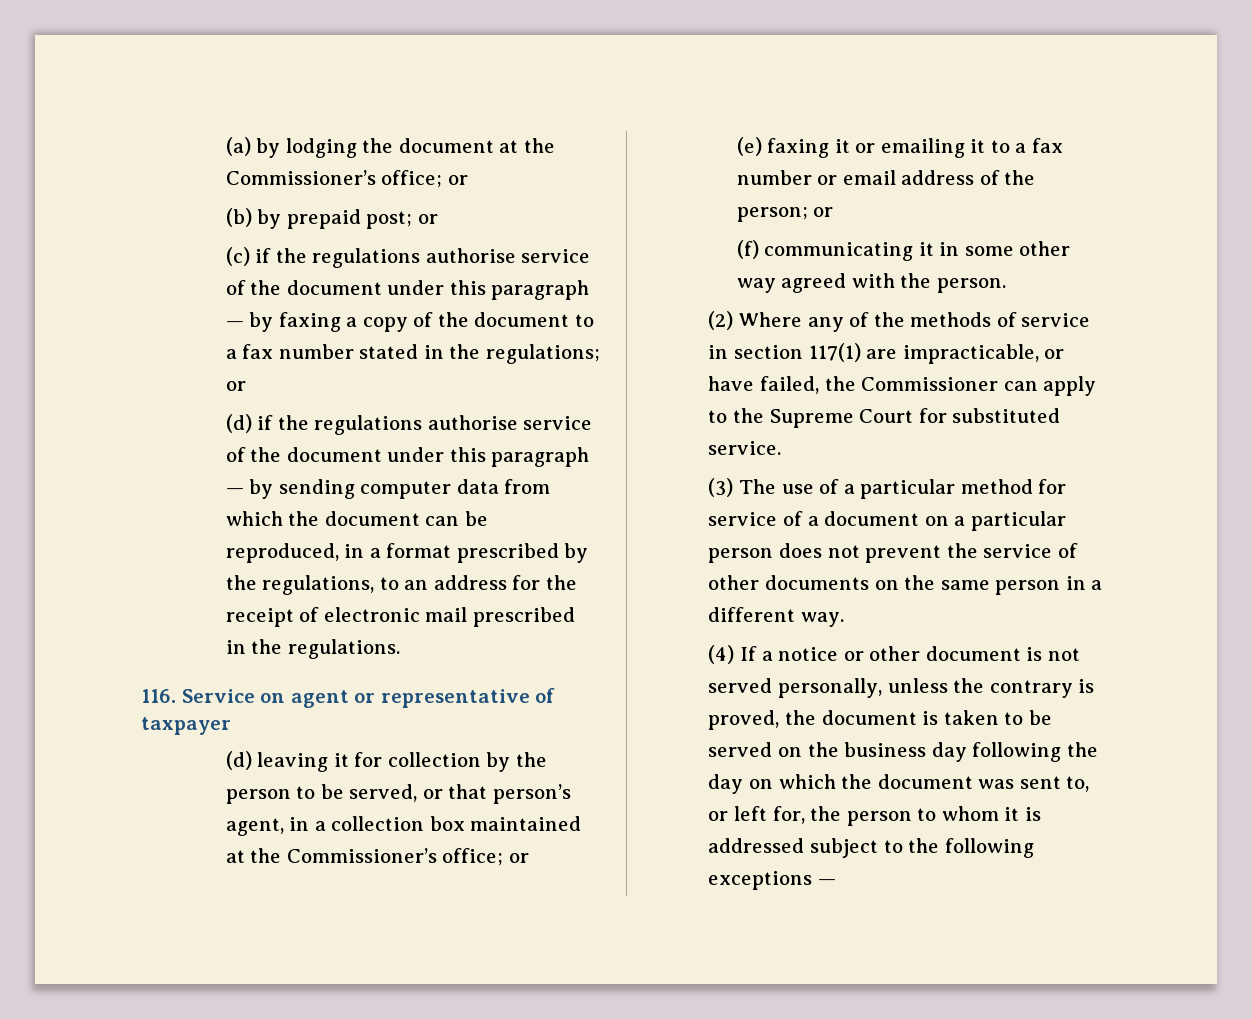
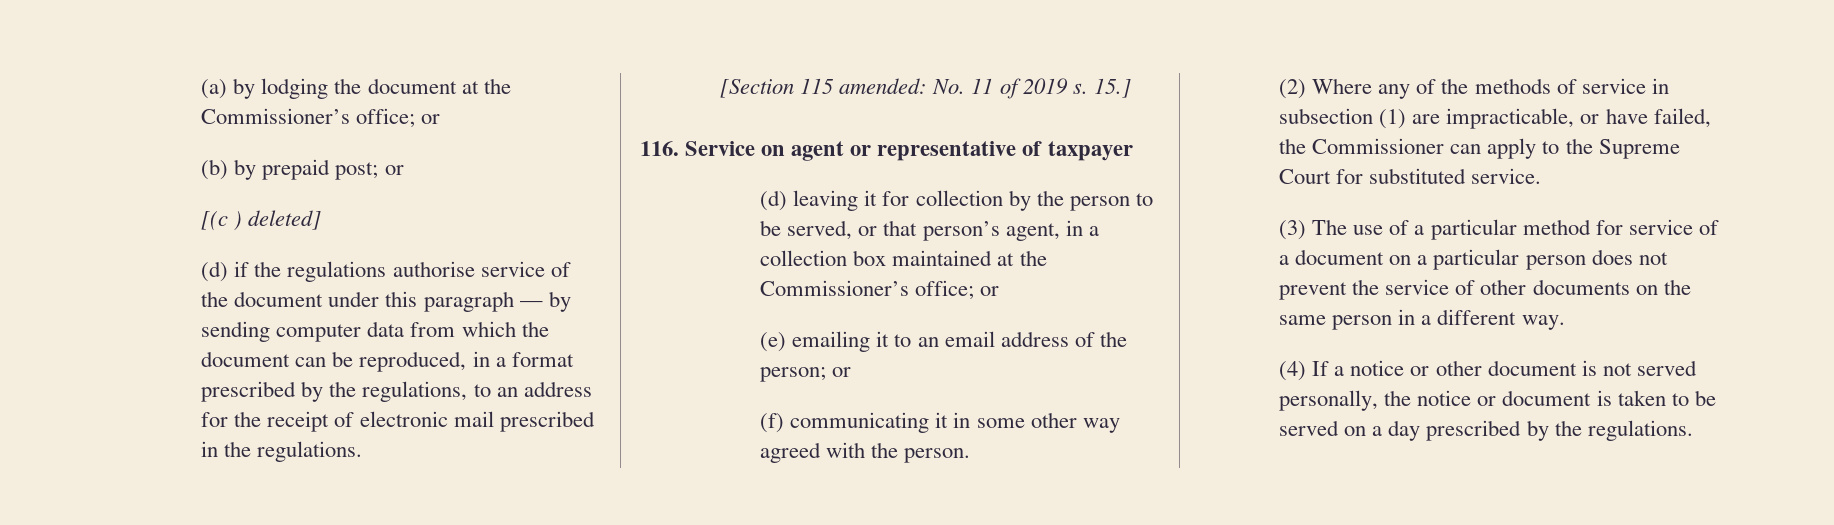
- (c) if the regulations authorise service of the document under this paragraph — by faxing a copy of the document to a fax number stated in the regulations; or
+ [(c ) deleted]
+ [Section 115 amended: No. 11 of 2019 s. 15.]
- (e) faxing it or emailing it to a fax number or email address of the person; or
+ (e) emailing it to an email address of the person; or
- (2) Where any of the methods of service in section 117(1) are impracticable, or have failed, the Commissioner can apply to the Supreme Court for substituted service.
+ (2) Where any of the methods of service in subsection (1) are impracticable, or have failed, the Commissioner can apply to the Supreme Court for substituted service.
- (4) If a notice or other document is not served personally, unless the contrary is proved, the document is taken to be served on the business day following the day on which the document was sent to, or left for, the person to whom it is addressed subject to the following exceptions —
+ (4) If a notice or other document is not served personally, the notice or document is taken to be served on a day prescribed by the regulations.

